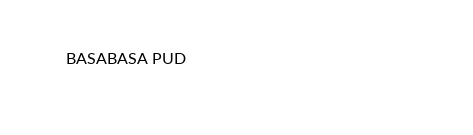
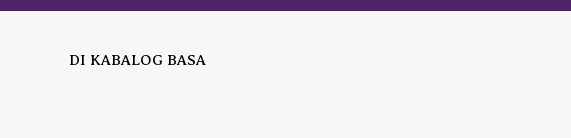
- BASABASA PUD
+ DI KABALOG BASA

